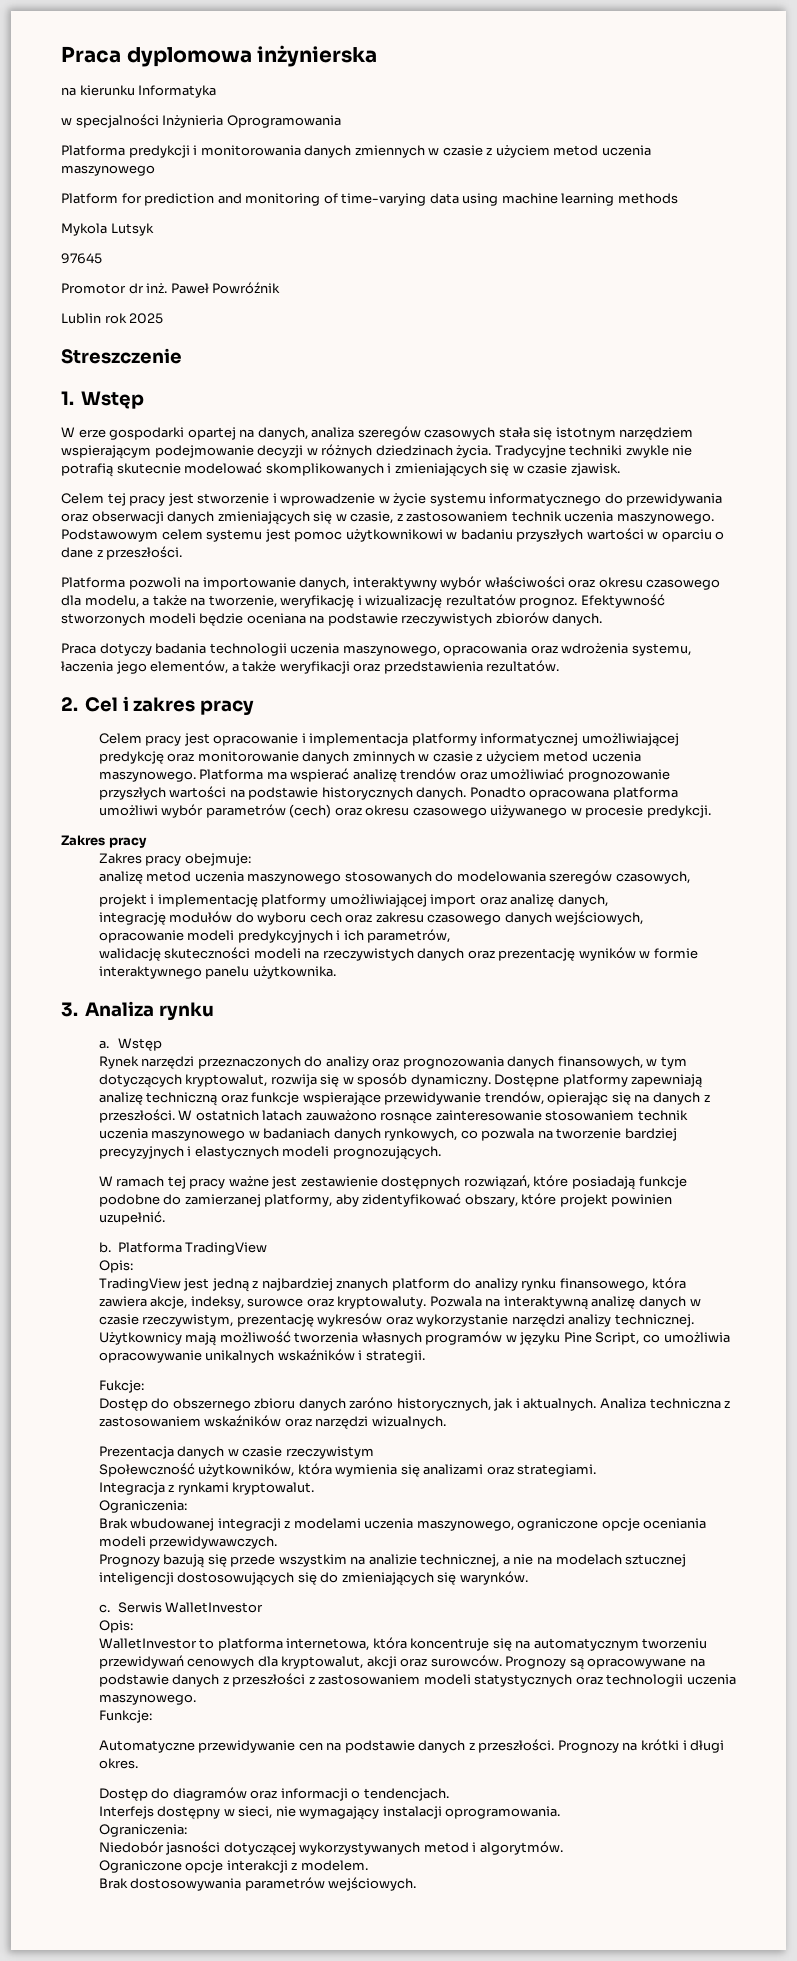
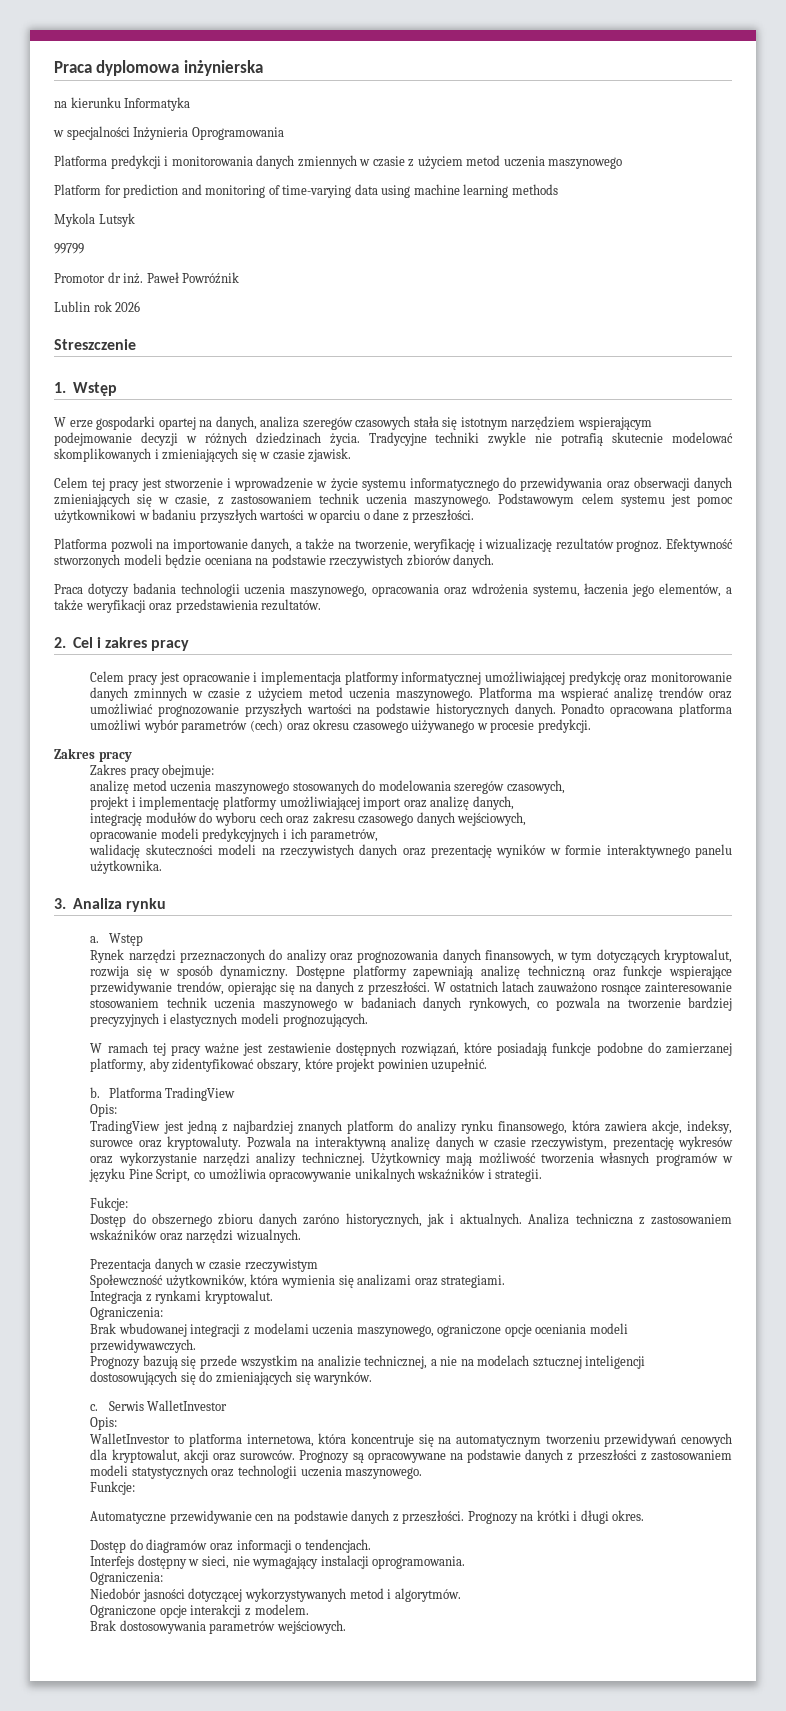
- 97645
+ 99799
- Lublin rok 2025
+ Lublin rok 2026
- Platforma pozwoli na importowanie danych, interaktywny wybór właściwości oraz okresu czasowego dla modelu, a także na tworzenie, weryfikację i wizualizację rezultatów prognoz.
+ Platforma pozwoli na importowanie danych, a także na tworzenie, weryfikację i wizualizację rezultatów prognoz.

